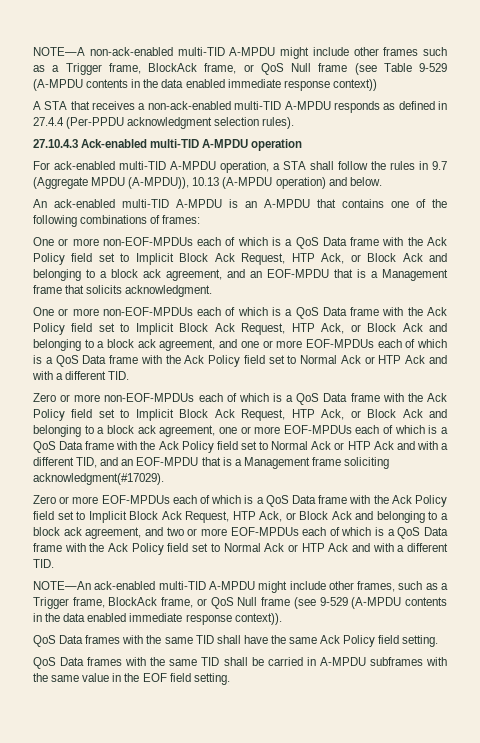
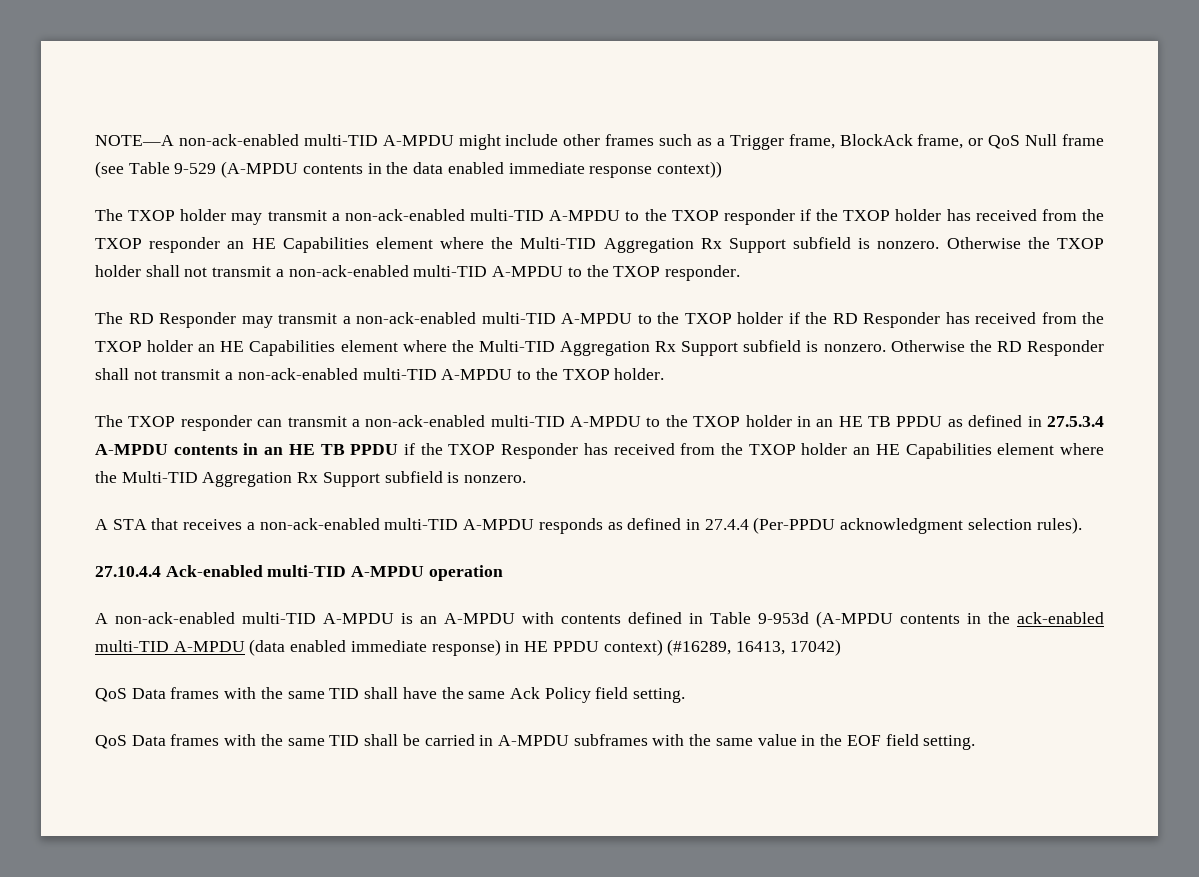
+ The TXOP holder may transmit a non-ack-enabled multi-TID A-MPDU to the TXOP responder if the TXOP holder has received from the TXOP responder an HE Capabilities element where the Multi-TID Aggregation Rx Support subfield is nonzero. Otherwise the TXOP holder shall not transmit a non-ack-enabled multi-TID A-MPDU to the TXOP responder.
+ The RD Responder may transmit a non-ack-enabled multi-TID A-MPDU to the TXOP holder if the RD Responder has received from the TXOP holder an HE Capabilities element where the Multi-TID Aggregation Rx Support subfield is nonzero. Otherwise the RD Responder shall not transmit a non-ack-enabled multi-TID A-MPDU to the TXOP holder.
+ The TXOP responder can transmit a non-ack-enabled multi-TID A-MPDU to the TXOP holder in an HE TB PPDU as defined in 27.5.3.4 A-MPDU contents in an HE TB PPDU if the TXOP Responder has received from the TXOP holder an HE Capabilities element where the Multi-TID Aggregation Rx Support subfield is nonzero.
- 27.10.4.3 Ack-enabled multi-TID A-MPDU operation
+ 27.10.4.4 Ack-enabled multi-TID A-MPDU operation
- For ack-enabled multi-TID A-MPDU operation, a STA shall follow the rules in 9.7 (Aggregate MPDU (A-MPDU)), 10.13 (A-MPDU operation) and below.
- An ack-enabled multi-TID A-MPDU is an A-MPDU that contains one of the following combinations of frames:
- One or more non-EOF-MPDUs each of which is a QoS Data frame with the Ack Policy field set to Implicit Block Ack Request, HTP Ack, or Block Ack and belonging to a block ack agreement, and an EOF-MPDU that is a Management frame that solicits acknowledgment.
- One or more non-EOF-MPDUs each of which is a QoS Data frame with the Ack Policy field set to Implicit Block Ack Request, HTP Ack, or Block Ack and belonging to a block ack agreement, and one or more EOF-MPDUs each of which is a QoS Data frame with the Ack Policy field set to Normal Ack or HTP Ack and with a different TID.
- Zero or more non-EOF-MPDUs each of which is a QoS Data frame with the Ack Policy field set to Implicit Block Ack Request, HTP Ack, or Block Ack and belonging to a block ack agreement, one or more EOF-MPDUs each of which is a QoS Data frame with the Ack Policy field set to Normal Ack or HTP Ack and with a different TID, and an EOF-MPDU that is a Management frame soliciting acknowledgment(#17029).
- Zero or more EOF-MPDUs each of which is a QoS Data frame with the Ack Policy field set to Implicit Block Ack Request, HTP Ack, or Block Ack and belonging to a block ack agreement, and two or more EOF-MPDUs each of which is a QoS Data frame with the Ack Policy field set to Normal Ack or HTP Ack and with a different TID.
- NOTE—An ack-enabled multi-TID A-MPDU might include other frames, such as a Trigger frame, BlockAck frame, or QoS Null frame (see 9-529 (A-MPDU contents in the data enabled immediate response context)).
+ A non-ack-enabled multi-TID A-MPDU is an A-MPDU with contents defined in Table 9-953d (A-MPDU contents in the ack-enabled multi-TID A-MPDU (data enabled immediate response) in HE PPDU context) (#16289, 16413, 17042)

